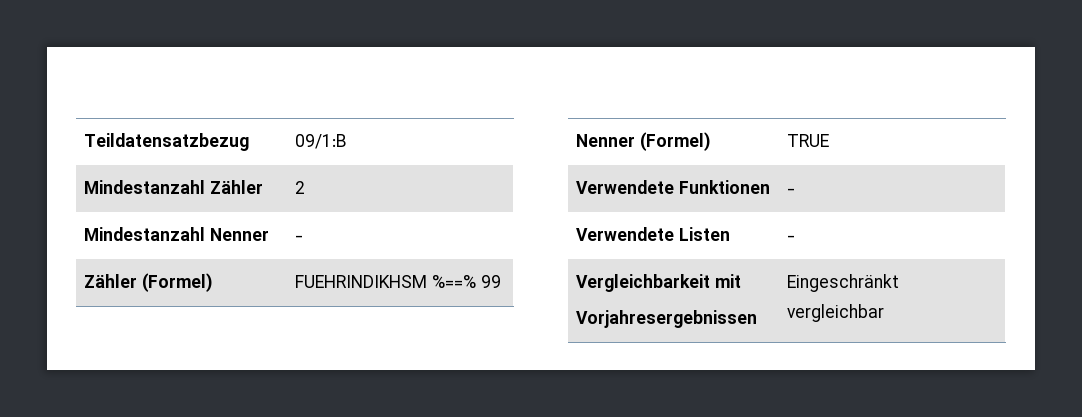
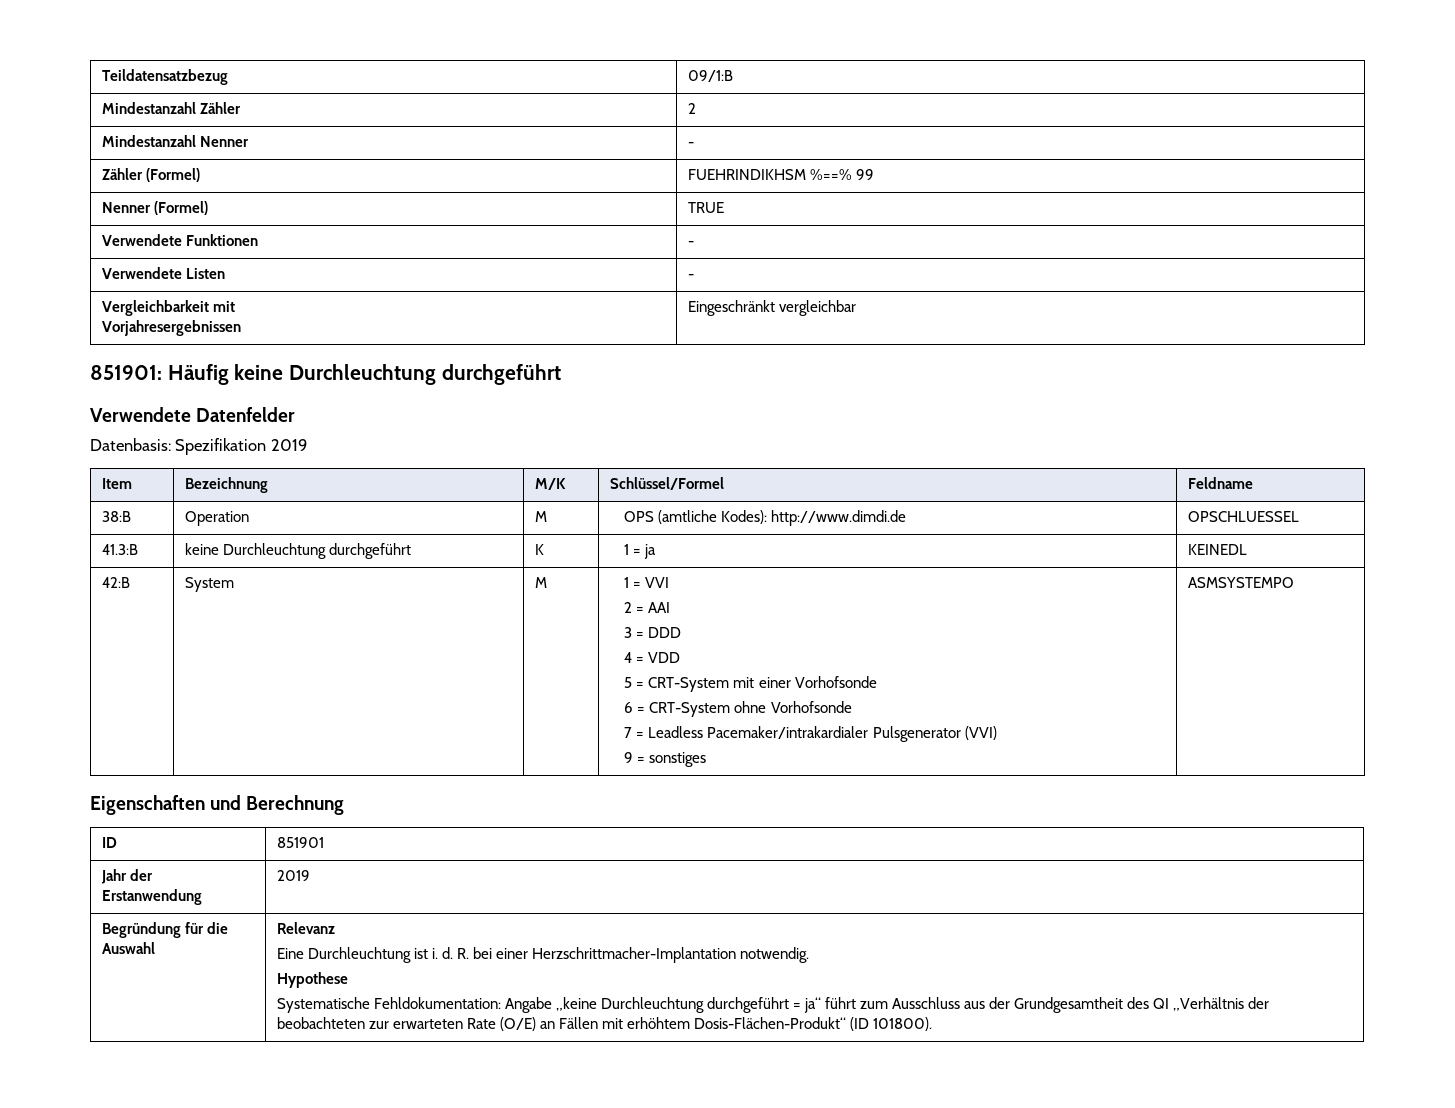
+ 851901: Häufig keine Durchleuchtung durchgeführt
+ Verwendete Datenfelder
+ Datenbasis: Spezifikation 2019
+ Item | Bezeichnung | M/K | Schlüssel/Formel | Feldname
+ 38:B | Operation | M | OPS (amtliche Kodes): http://www.dimdi.de | OPSCHLUESSEL
+ 41.3:B | keine Durchleuchtung durchgeführt | K | 1 = ja | KEINEDL
+ 42:B | System | M | 1 = VVI
+ 2 = AAI
+ 3 = DDD
+ 4 = VDD
+ 5 = CRT-System mit einer Vorhofsonde
+ 6 = CRT-System ohne Vorhofsonde
+ 7 = Leadless Pacemaker/intrakardialer Pulsgenerator (VVI)
+ 9 = sonstiges | ASMSYSTEMPO
+ Eigenschaften und Berechnung
+ ID | 851901
+ Jahr der Erstanwendung | 2019
+ Begründung für die Auswahl | Relevanz
+ Eine Durchleuchtung ist i. d. R. bei einer Herzschrittmacher-Implantation notwendig.
+ Hypothese
+ Systematische Fehldokumentation: Angabe „keine Durchleuchtung durchgeführt = ja“ führt zum Ausschluss aus der Grundgesamtheit des QI „Verhältnis der beobachteten zur erwarteten Rate (O/E) an Fällen mit erhöhtem Dosis-Flächen-Produkt“ (ID 101800).

